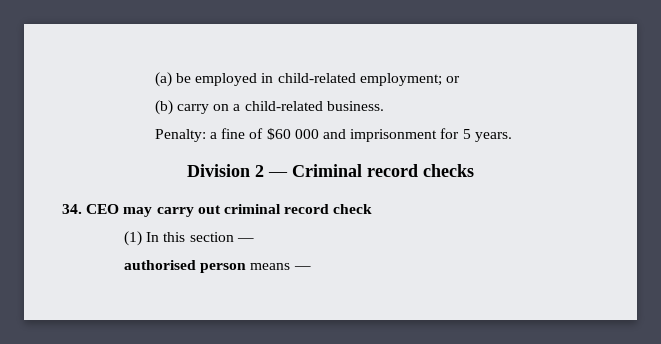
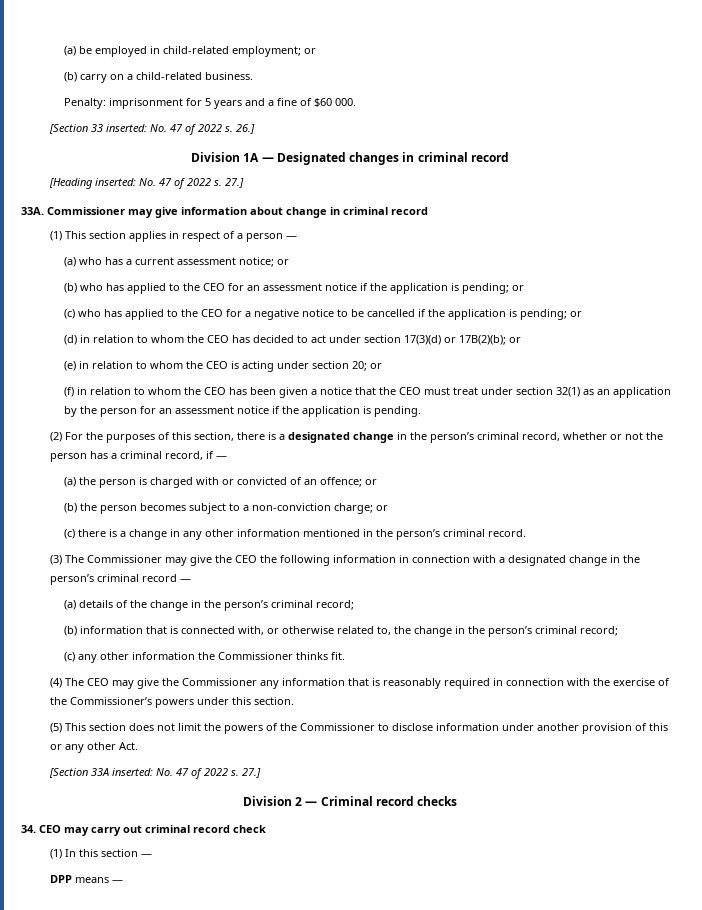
- Penalty: a fine of $60 000 and imprisonment for 5 years.
+ Penalty: imprisonment for 5 years and a fine of $60 000.
+ [Section 33 inserted: No. 47 of 2022 s. 26.]
+ Division 1A — Designated changes in criminal record
+ [Heading inserted: No. 47 of 2022 s. 27.]
+ 33A. Commissioner may give information about change in criminal record
+ (1) This section applies in respect of a person —
+ (a) who has a current assessment notice; or
+ (b) who has applied to the CEO for an assessment notice if the application is pending; or
+ (c) who has applied to the CEO for a negative notice to be cancelled if the application is pending; or
+ (d) in relation to whom the CEO has decided to act under section 17(3)(d) or 17B(2)(b); or
+ (e) in relation to whom the CEO is acting under section 20; or
+ (f) in relation to whom the CEO has been given a notice that the CEO must treat under section 32(1) as an application by the person for an assessment notice if the application is pending.
+ (2) For the purposes of this section, there is a designated change in the person’s criminal record, whether or not the person has a criminal record, if —
+ (a) the person is charged with or convicted of an offence; or
+ (b) the person becomes subject to a non-conviction charge; or
+ (c) there is a change in any other information mentioned in the person’s criminal record.
+ (3) The Commissioner may give the CEO the following information in connection with a designated change in the person’s criminal record —
+ (a) details of the change in the person’s criminal record;
+ (b) information that is connected with, or otherwise related to, the change in the person’s criminal record;
+ (c) any other information the Commissioner thinks fit.
+ (4) The CEO may give the Commissioner any information that is reasonably required in connection with the exercise of the Commissioner’s powers under this section.
+ (5) This section does not limit the powers of the Commissioner to disclose information under another provision of this or any other Act.
+ [Section 33A inserted: No. 47 of 2022 s. 27.]
- authorised person means —
+ DPP means —

